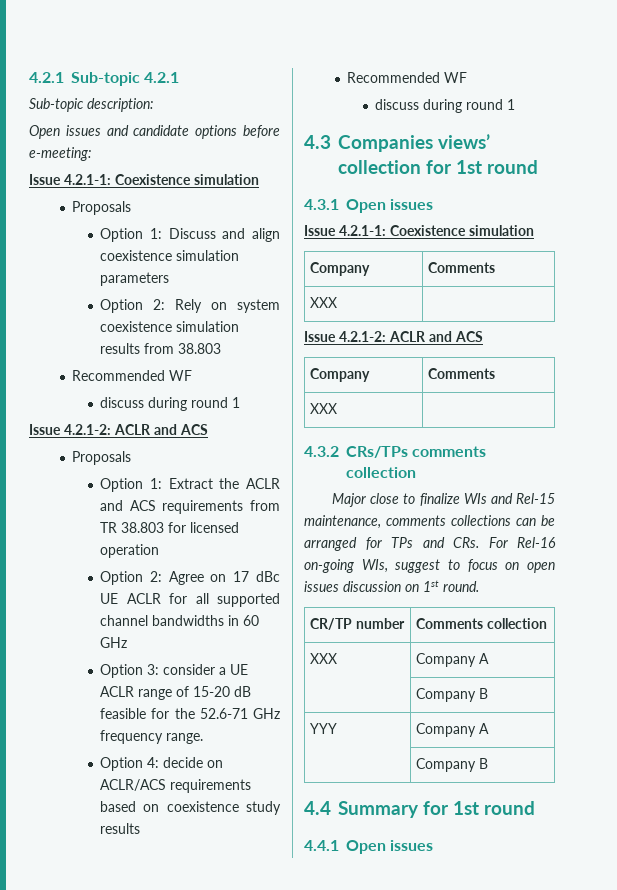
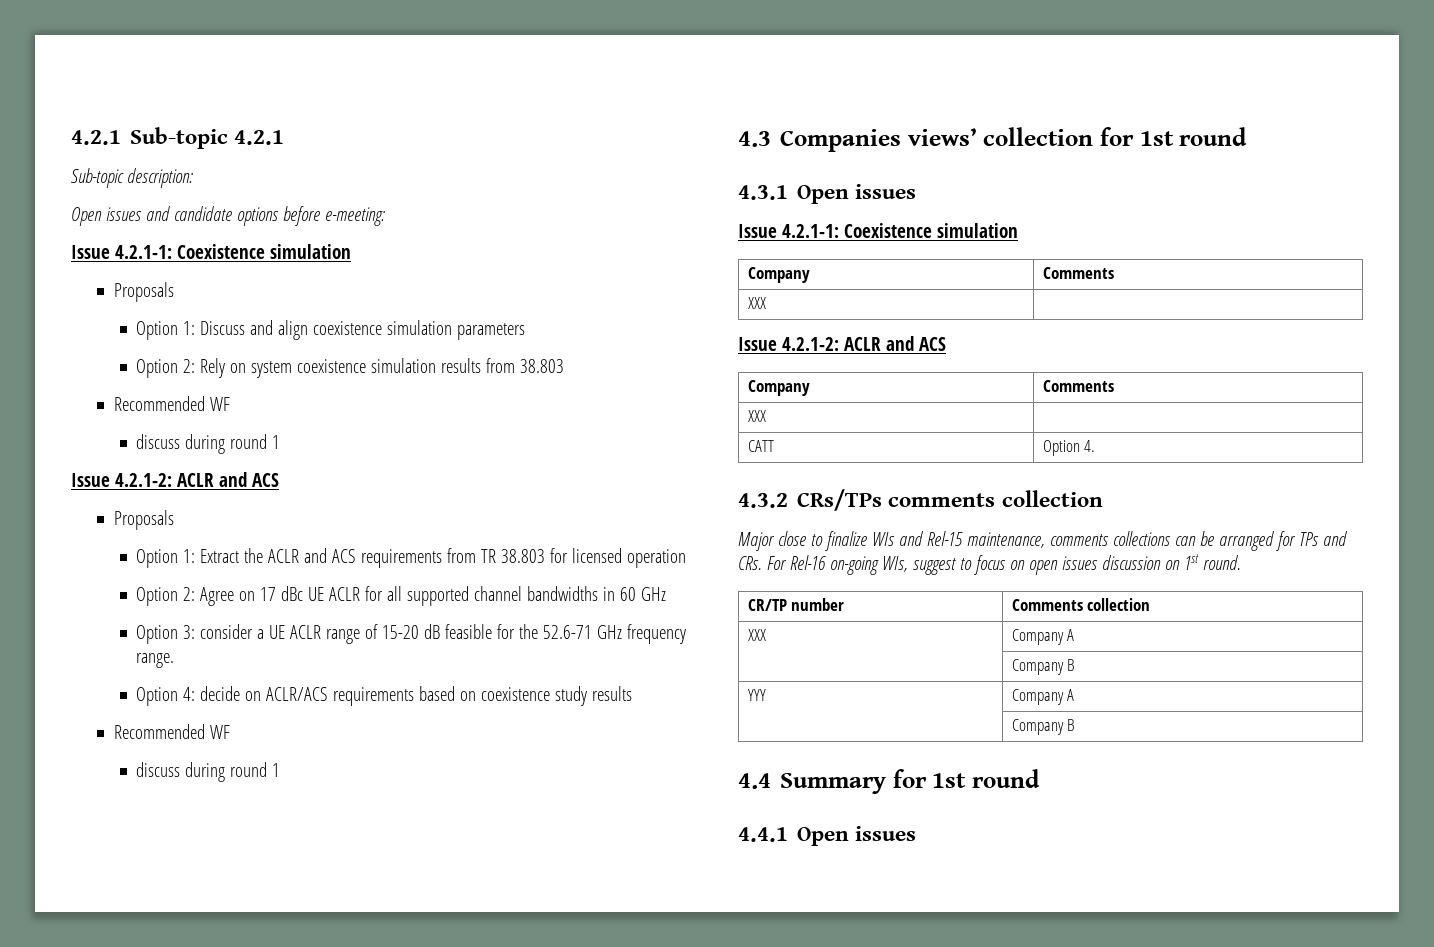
+ CATT | Option 4.

